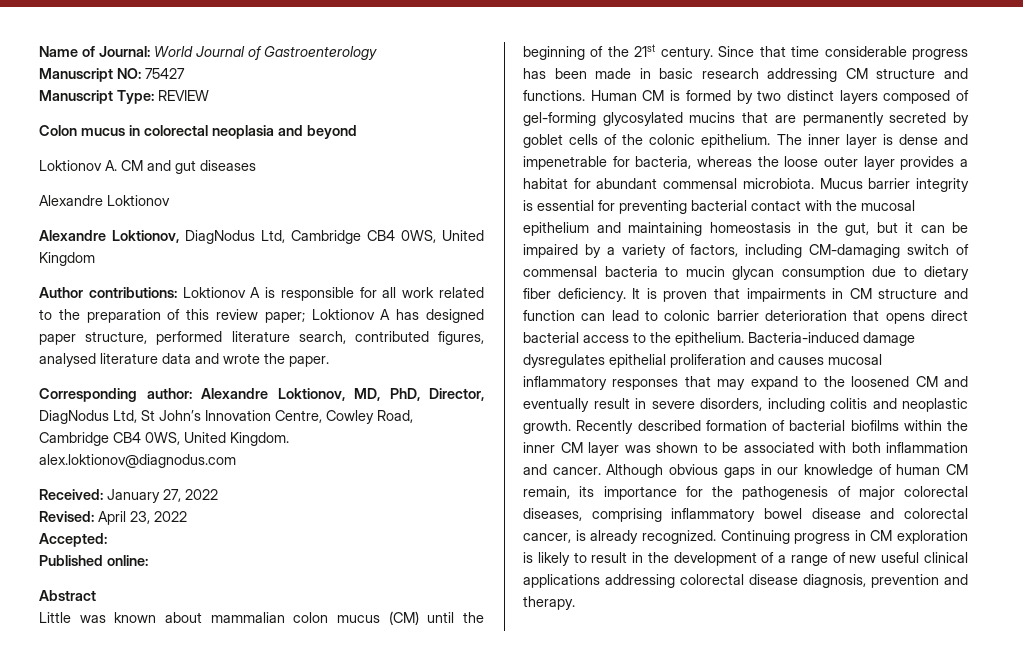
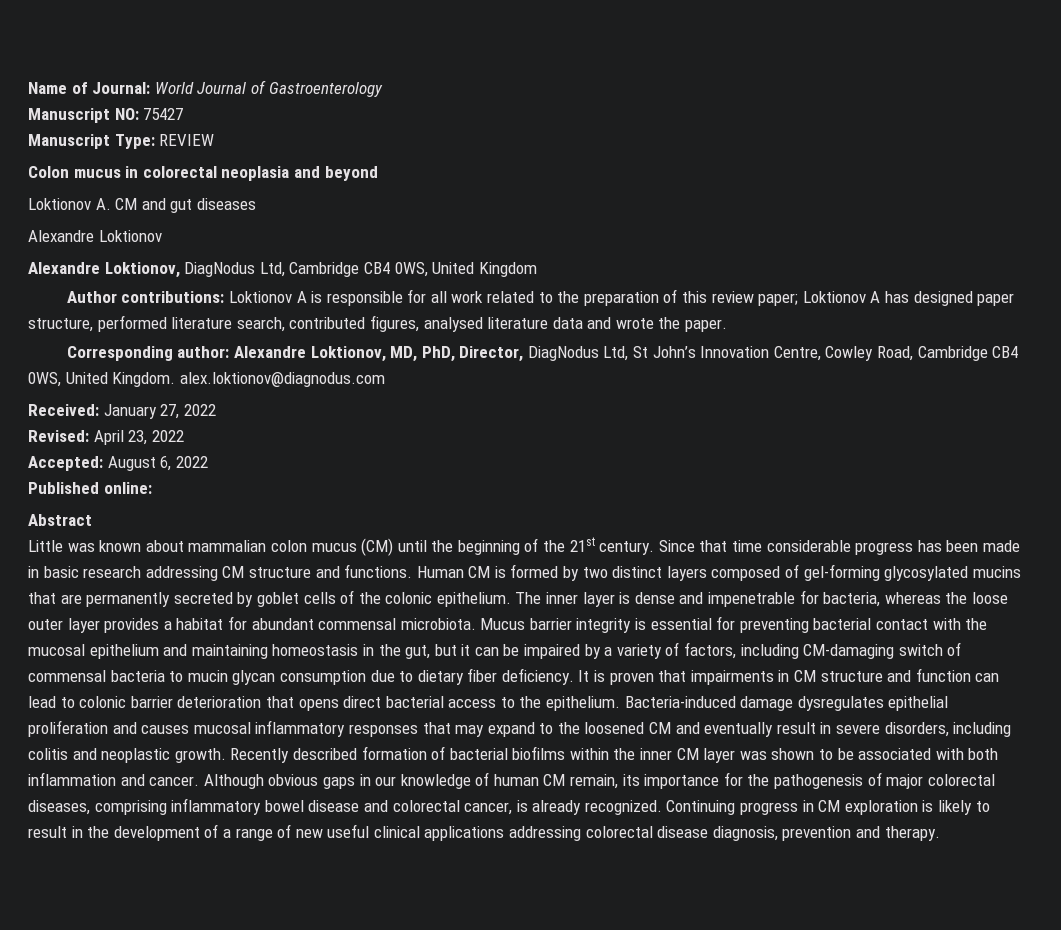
- Accepted:
+ Accepted: August 6, 2022

